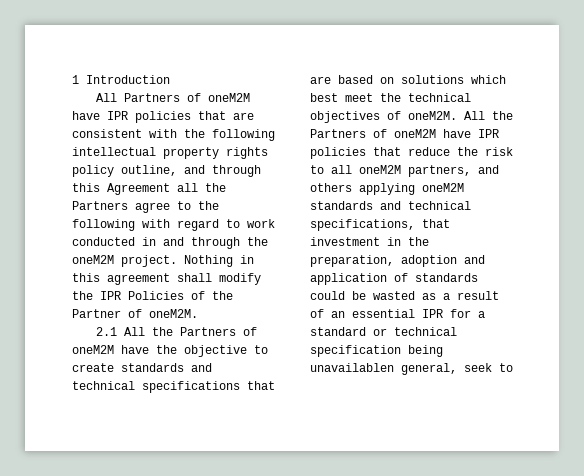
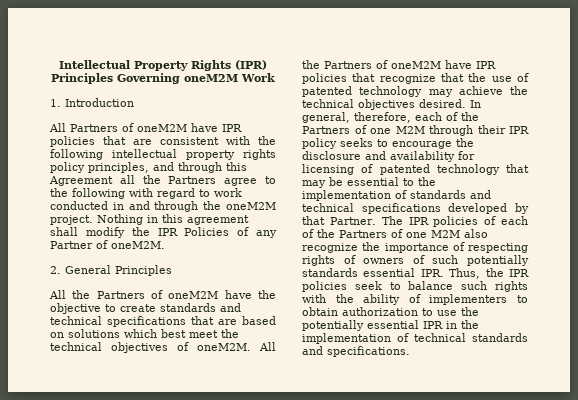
- 1 Introduction
+ Intellectual Property Rights (IPR) Principles Governing oneM2M Work
+ 1. Introduction
- All Partners of oneM2M have IPR policies that are consistent with the following intellectual property rights policy outline, and through this Agreement all the Partners agree to the following with regard to work conducted in and through the oneM2M project.
+ All Partners of oneM2M have IPR policies that are consistent with the following intellectual property rights policy principles, and through this Agreement all the Partners agree to the following with regard to work conducted in and through the oneM2M project.
- Nothing in this agreement shall modify the IPR Policies of the Partner of oneM2M.
+ Nothing in this agreement shall modify the IPR Policies of any Partner of oneM2M.
- 2.1 All the Partners of oneM2M have the objective to create standards and technical specifications that are based on solutions which best meet the technical objectives of oneM2M.
+ 2. General Principles
+ All the Partners of oneM2M have the objective to create standards and technical specifications that are based on solutions which best meet the technical objectives of oneM2M.
- All the Partners of oneM2M have IPR policies that reduce the risk to all oneM2M partners, and others applying oneM2M standards and technical specifications, that investment in the preparation, adoption and application of standards could be wasted as a result of an essential IPR for a standard or technical specification being unavailablen general, seek to
+ All the Partners of oneM2M have IPR policies that recognize that the use of patented technology may achieve the technical objectives desired. In general, therefore, each of the Partners of one M2M through their IPR policy seeks to encourage the disclosure and availability for licensing of patented technology that may be essential to the implementation of standards and technical specifications developed by that Partner. The IPR policies of each of the Partners of one M2M also recognize the importance of respecting rights of owners of such potentially standards essential IPR. Thus, the IPR policies seek to balance such rights with the ability of implementers to obtain authorization to use the potentially essential IPR in the implementation of technical standards and specifications.

